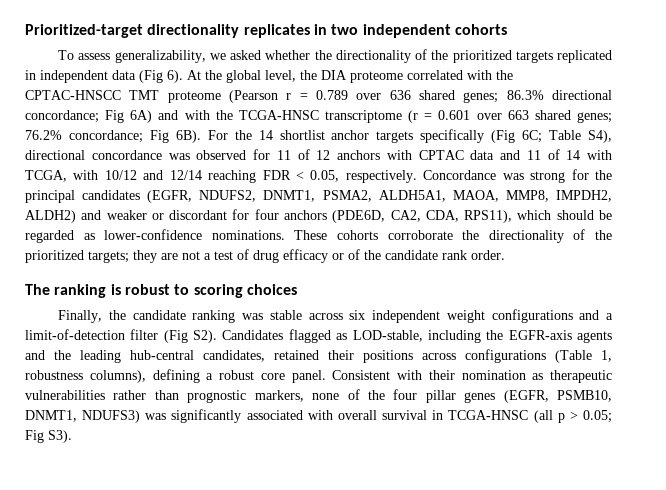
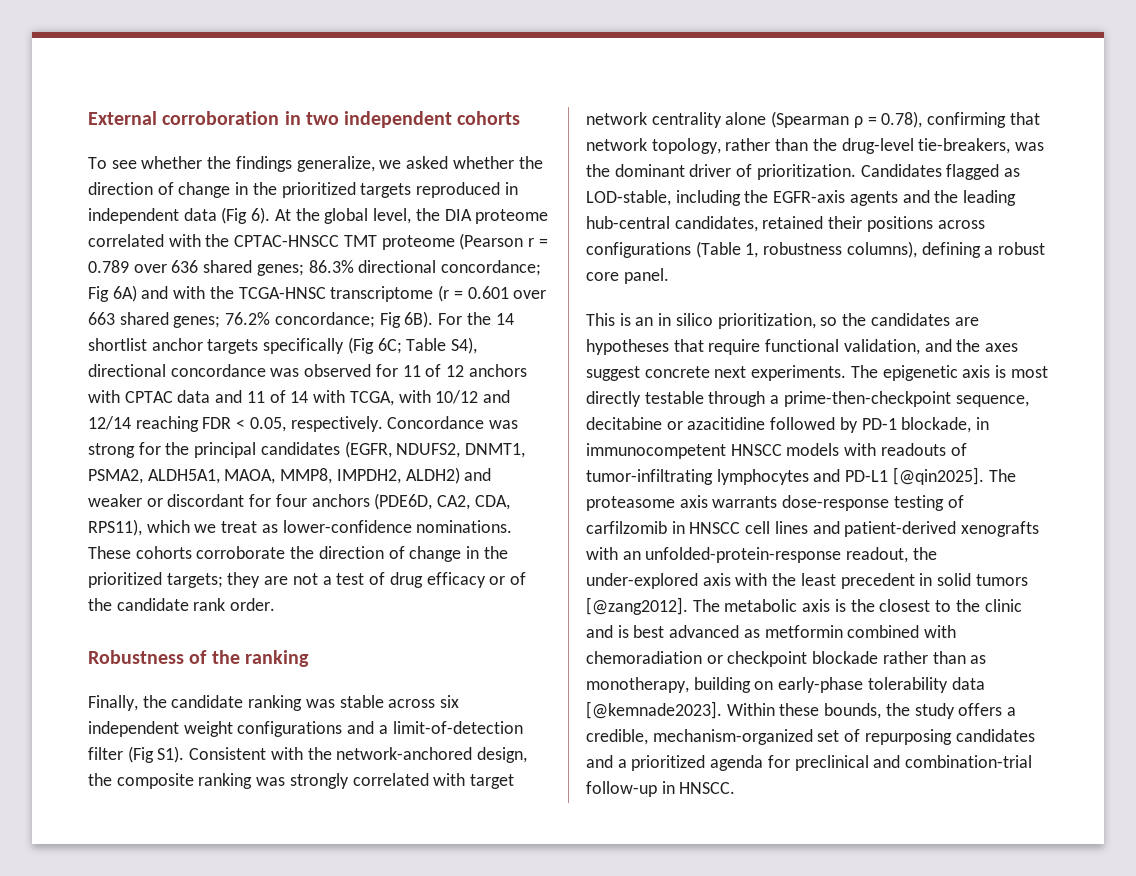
- Prioritized-target directionality replicates in two independent cohorts
+ External corroboration in two independent cohorts
- To assess generalizability, we asked whether the directionality of the prioritized targets replicated in independent data (Fig 6).
+ To see whether the findings generalize, we asked whether the direction of change in the prioritized targets reproduced in independent data (Fig 6).
- Concordance was strong for the principal candidates (EGFR, NDUFS2, DNMT1, PSMA2, ALDH5A1, MAOA, MMP8, IMPDH2, ALDH2) and weaker or discordant for four anchors (PDE6D, CA2, CDA, RPS11), which should be regarded as lower-confidence nominations.
+ Concordance was strong for the principal candidates (EGFR, NDUFS2, DNMT1, PSMA2, ALDH5A1, MAOA, MMP8, IMPDH2, ALDH2) and weaker or discordant for four anchors (PDE6D, CA2, CDA, RPS11), which we treat as lower-confidence nominations.
- These cohorts corroborate the directionality of the prioritized targets; they are not a test of drug efficacy or of the candidate rank order.
+ These cohorts corroborate the direction of change in the prioritized targets; they are not a test of drug efficacy or of the candidate rank order.
- The ranking is robust to scoring choices
+ Robustness of the ranking
- Finally, the candidate ranking was stable across six independent weight configurations and a limit-of-detection filter (Fig S2). Candidates flagged as LOD-stable, including the EGFR-axis agents and the leading hub-central candidates, retained their positions across configurations (Table 1, robustness columns), defining a robust core panel. Consistent with their nomination as therapeutic vulnerabilities rather than prognostic markers, none of the four pillar genes (EGFR, PSMB10, DNMT1, NDUFS3) was significantly associated with overall survival in TCGA-HNSC (all p > 0.05; Fig S3).
+ Finally, the candidate ranking was stable across six independent weight configurations and a limit-of-detection filter (Fig S1). Consistent with the network-anchored design, the composite ranking was strongly correlated with target network centrality alone (Spearman ρ = 0.78), confirming that network topology, rather than the drug-level tie-breakers, was the dominant driver of prioritization. Candidates flagged as LOD-stable, including the EGFR-axis agents and the leading hub-central candidates, retained their positions across configurations (Table 1, robustness columns), defining a robust core panel.
+ This is an in silico prioritization, so the candidates are hypotheses that require functional validation, and the axes suggest concrete next experiments. The epigenetic axis is most directly testable through a prime-then-checkpoint sequence, decitabine or azacitidine followed by PD-1 blockade, in immunocompetent HNSCC models with readouts of tumor-infiltrating lymphocytes and PD-L1 [@qin2025]. The proteasome axis warrants dose-response testing of carfilzomib in HNSCC cell lines and patient-derived xenografts with an unfolded-protein-response readout, the under-explored axis with the least precedent in solid tumors [@zang2012]. The metabolic axis is the closest to the clinic and is best advanced as metformin combined with chemoradiation or checkpoint blockade rather than as monotherapy, building on early-phase tolerability data [@kemnade2023]. Within these bounds, the study offers a credible, mechanism-organized set of repurposing candidates and a prioritized agenda for preclinical and combination-trial follow-up in HNSCC.

